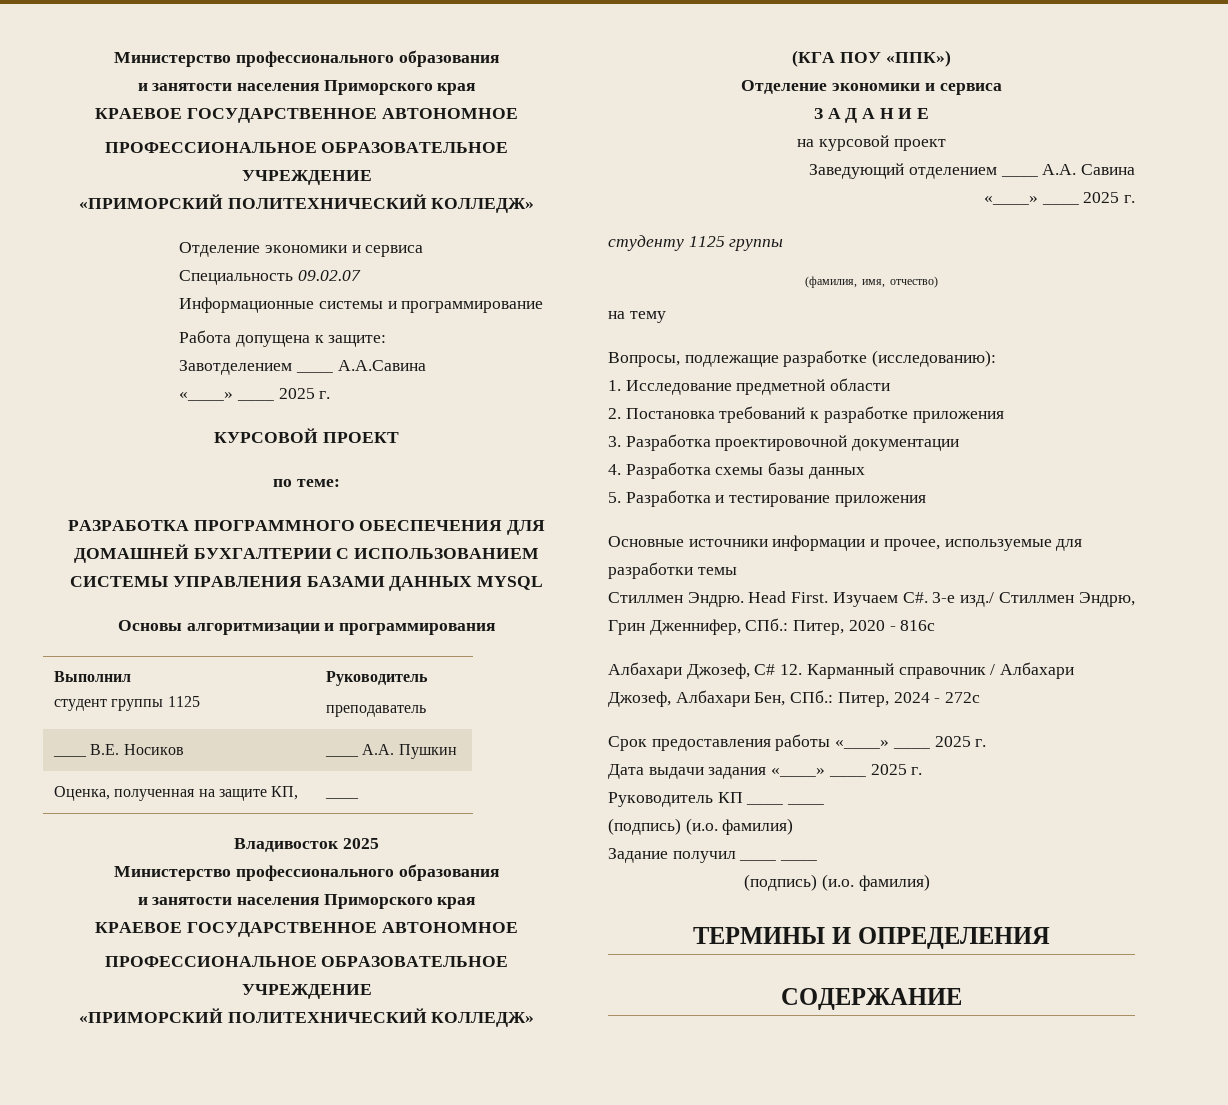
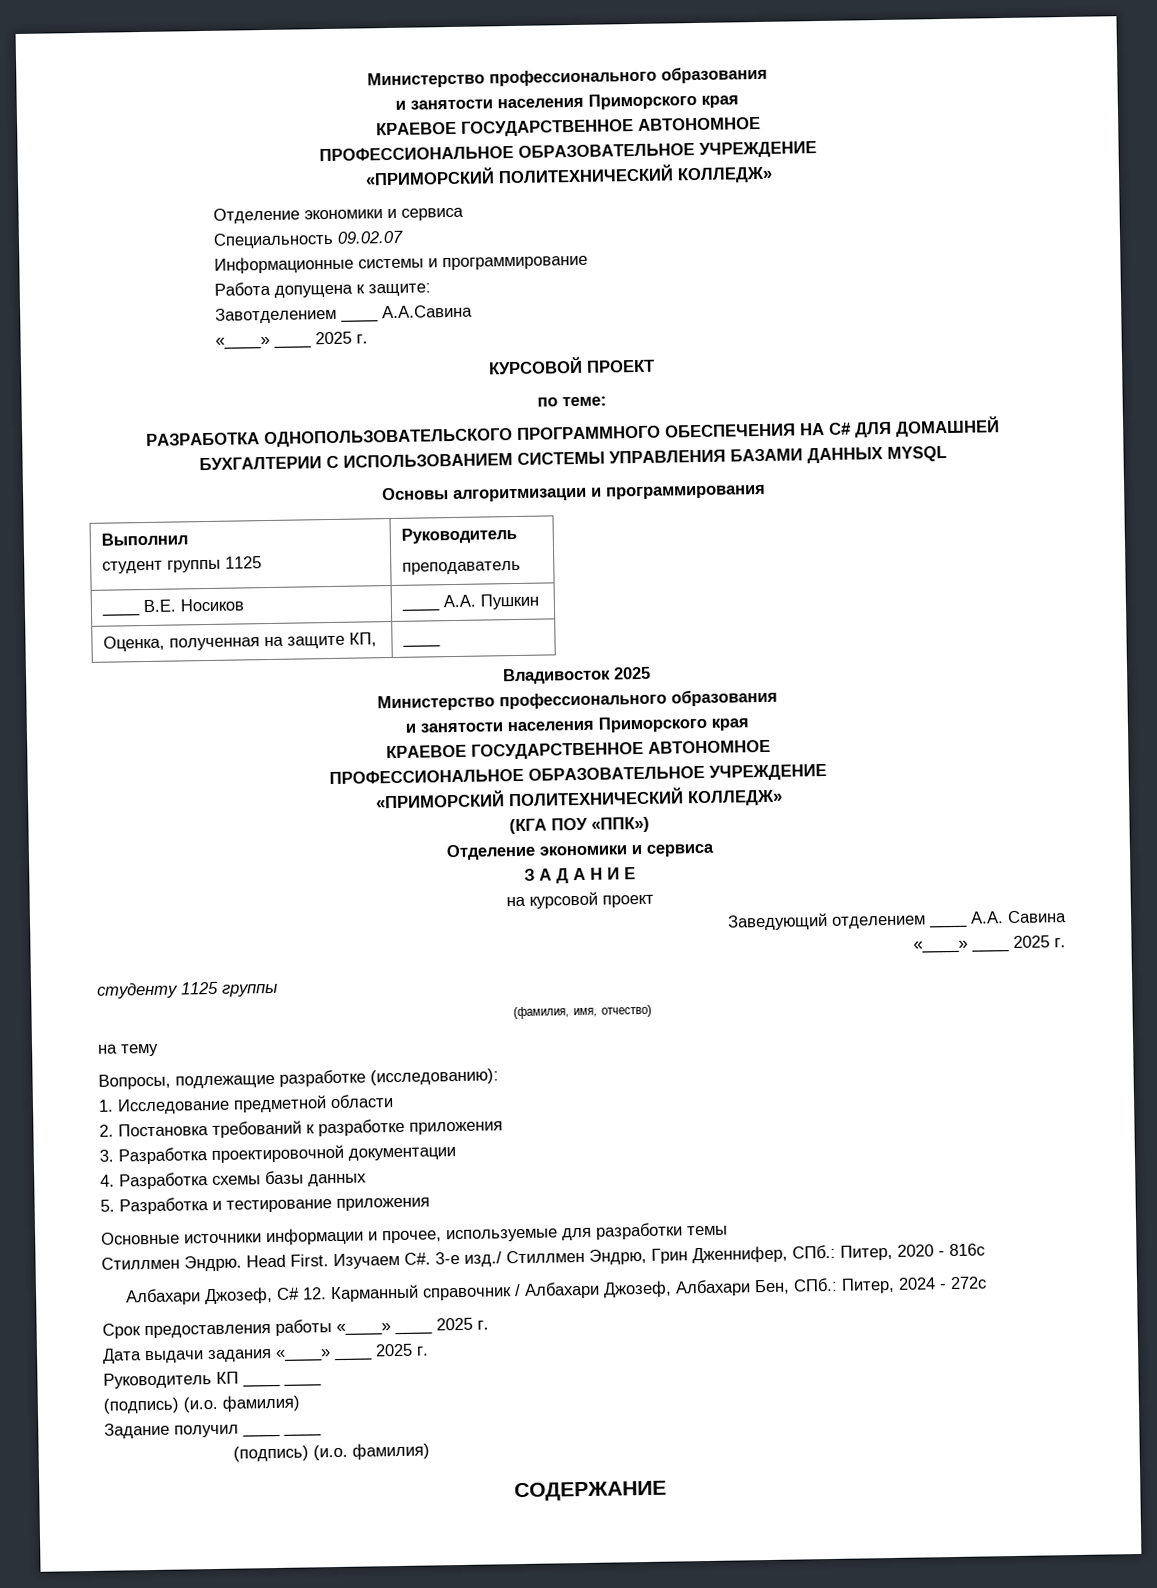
- РАЗРАБОТКА ПРОГРАММНОГО ОБЕСПЕЧЕНИЯ ДЛЯ ДОМАШНЕЙ БУХГАЛТЕРИИ С ИСПОЛЬЗОВАНИЕМ СИСТЕМЫ УПРАВЛЕНИЯ БАЗАМИ ДАННЫХ MYSQL
+ РАЗРАБОТКА ОДНОПОЛЬЗОВАТЕЛЬСКОГО ПРОГРАММНОГО ОБЕСПЕЧЕНИЯ НА C# ДЛЯ ДОМАШНЕЙ БУХГАЛТЕРИИ С ИСПОЛЬЗОВАНИЕМ СИСТЕМЫ УПРАВЛЕНИЯ БАЗАМИ ДАННЫХ MYSQL
- ТЕРМИНЫ И ОПРЕДЕЛЕНИЯ

